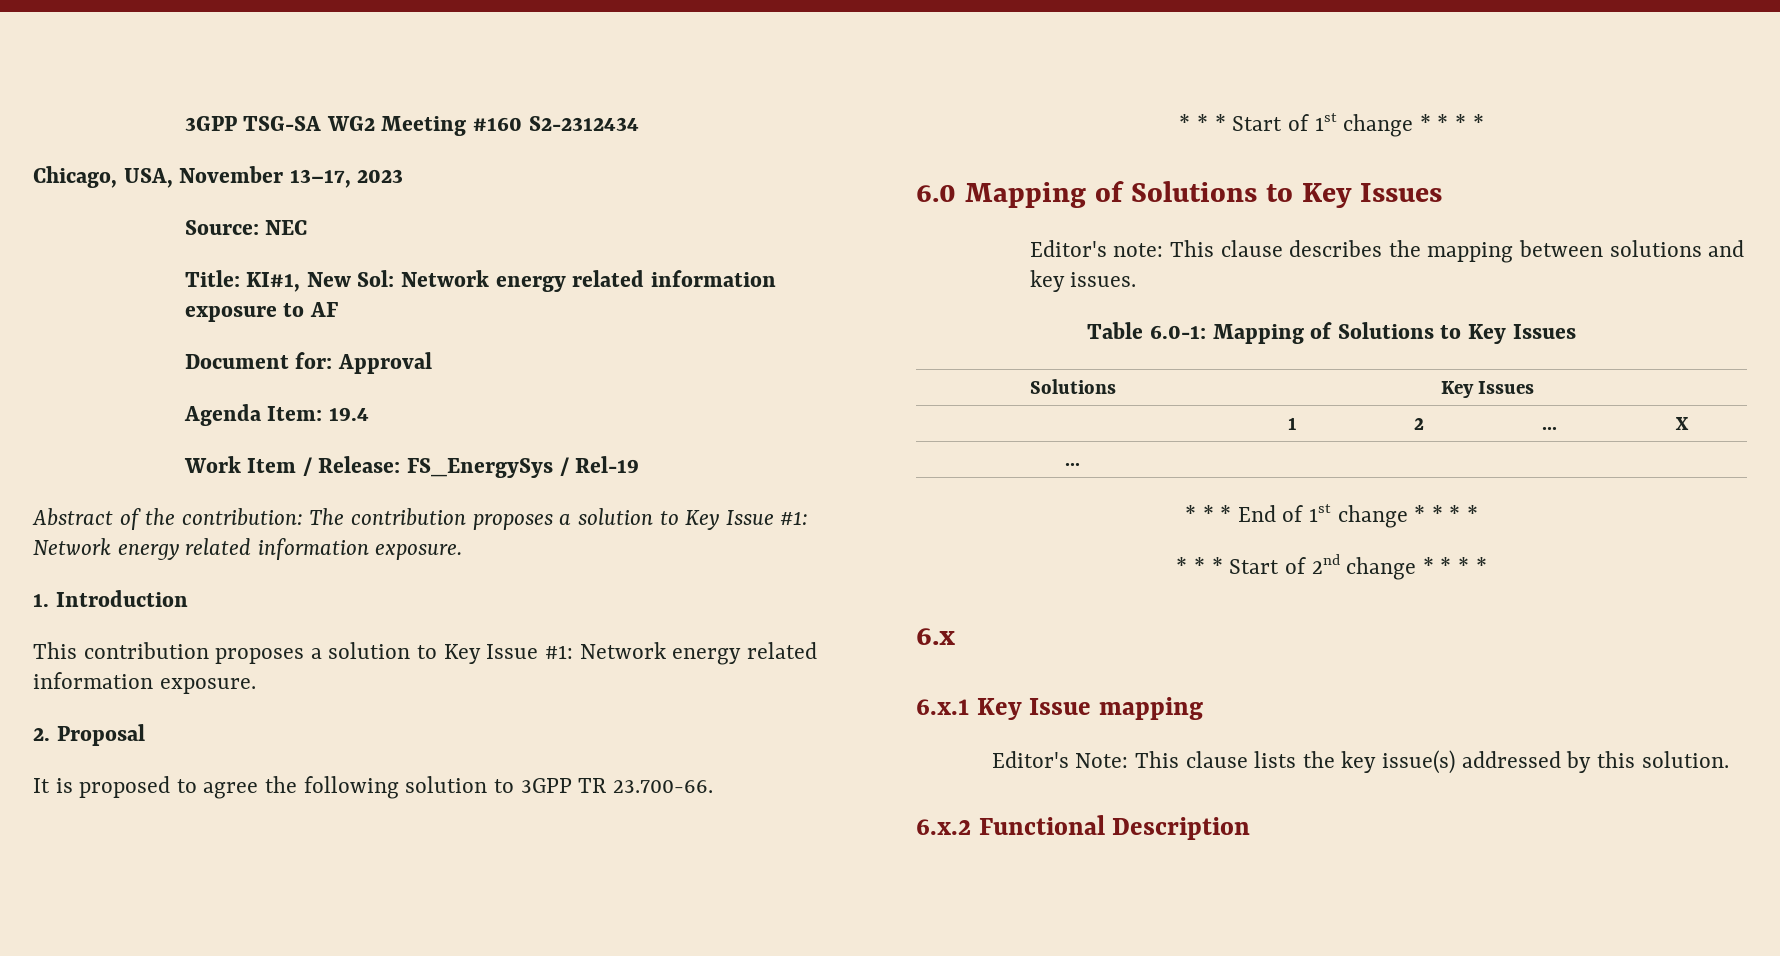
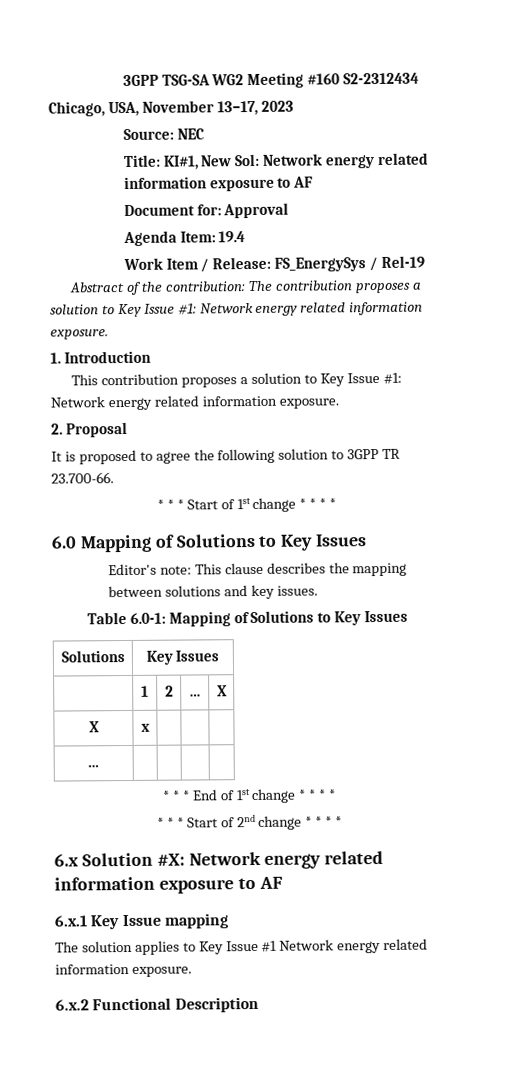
+ X | x | | |
- 6.x
+ 6.x Solution #X: Network energy related information exposure to AF
  6.x.1 Key Issue mapping
- Editor's Note: This clause lists the key issue(s) addressed by this solution.
+ The solution applies to Key Issue #1 Network energy related information exposure.

